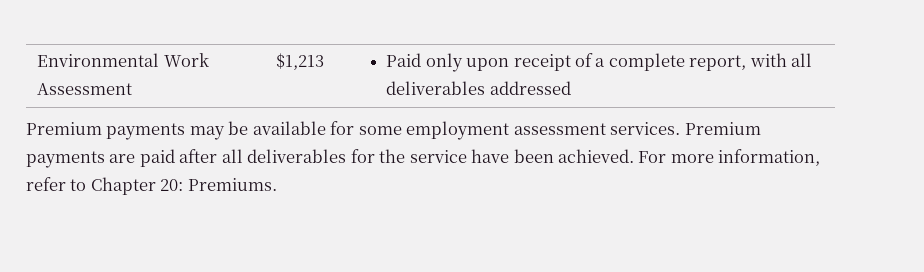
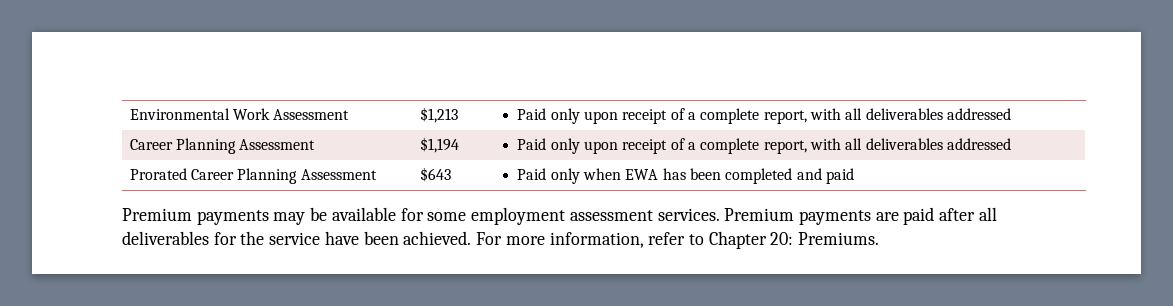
+ Career Planning Assessment | $1,194 | Paid only upon receipt of a complete report, with all deliverables addressed
+ Prorated Career Planning Assessment | $643 | Paid only when EWA has been completed and paid

